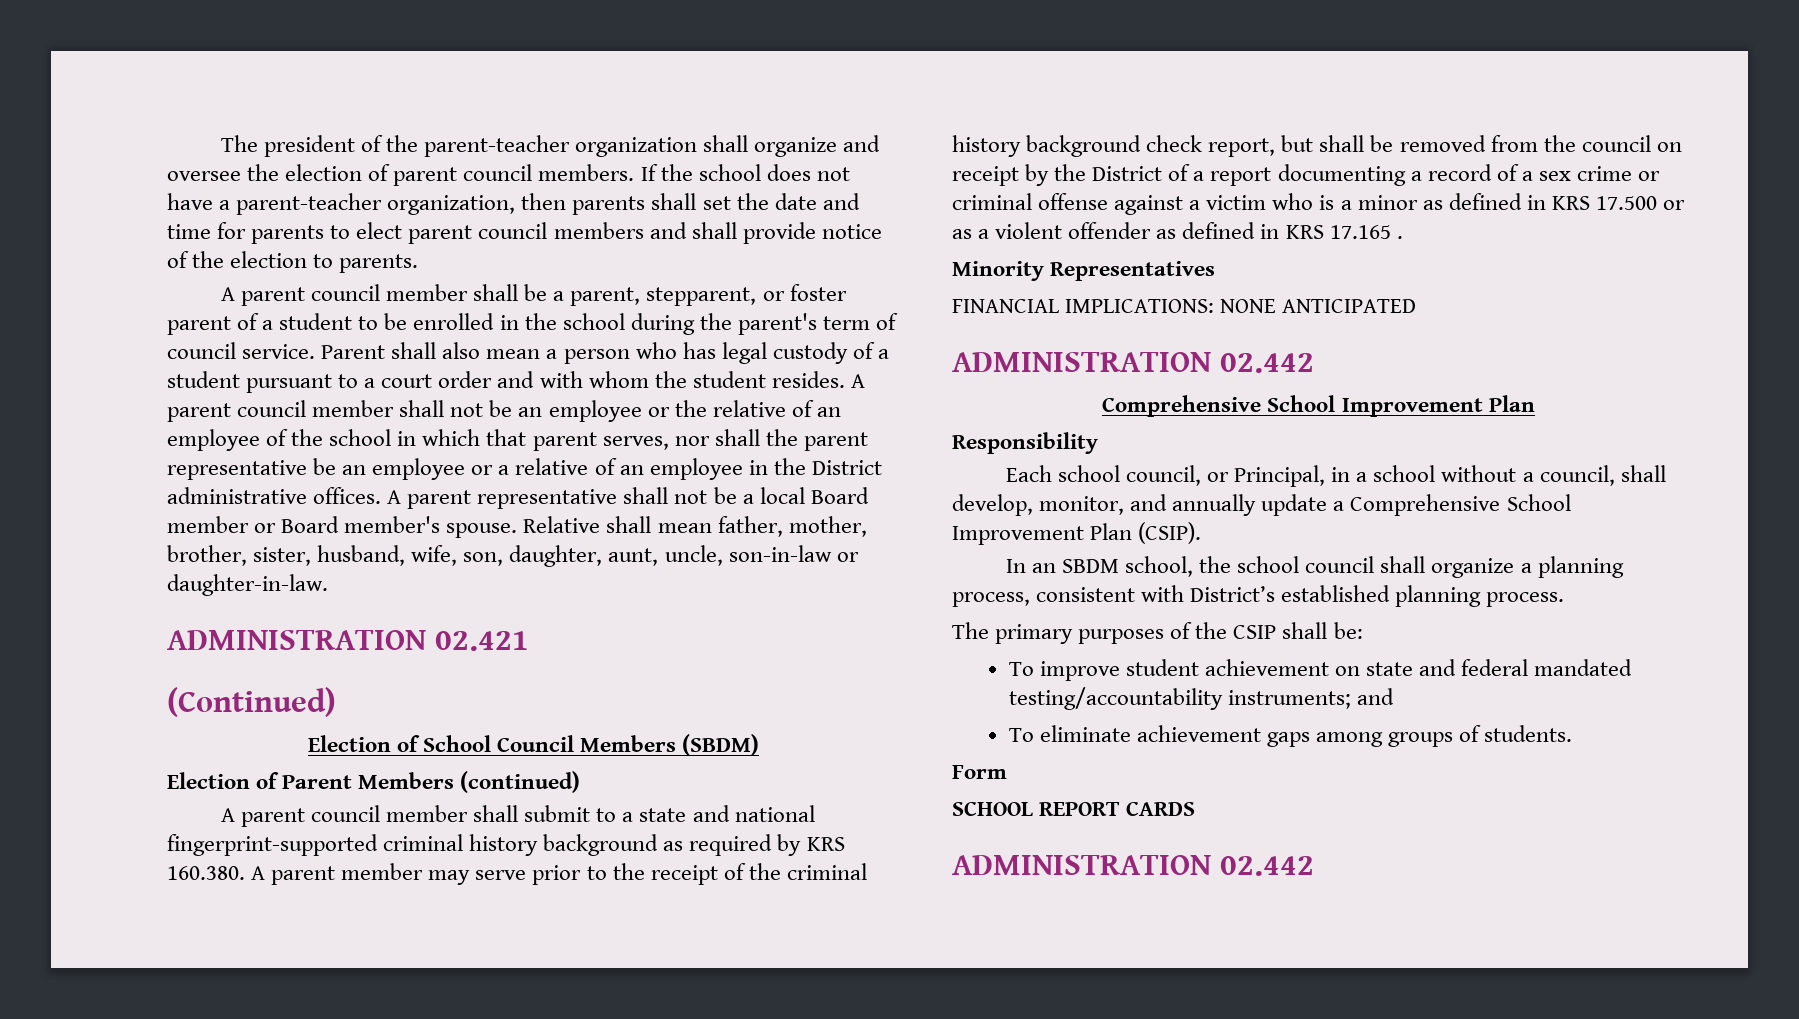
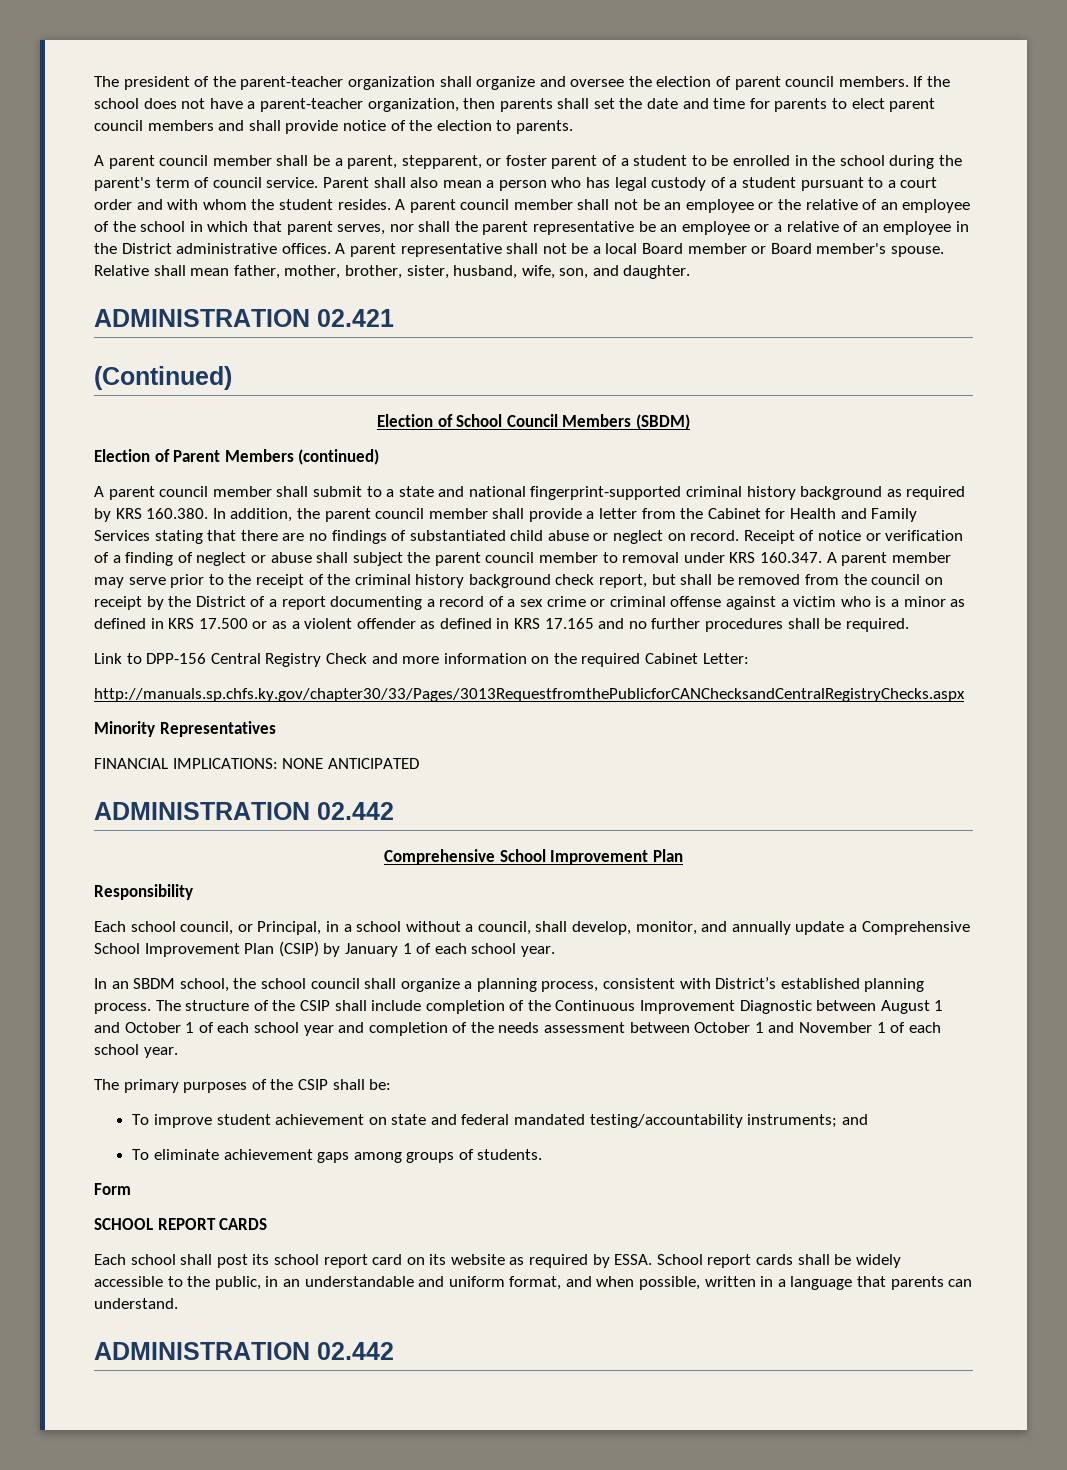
- Relative shall mean father, mother, brother, sister, husband, wife, son, daughter, aunt, uncle, son-in-law or daughter-in-law.
+ Relative shall mean father, mother, brother, sister, husband, wife, son, and daughter.
- A parent council member shall submit to a state and national fingerprint-supported criminal history background as required by KRS 160.380. A parent member may serve prior to the receipt of the criminal history background check report, but shall be removed from the council on receipt by the District of a report documenting a record of a sex crime or criminal offense against a victim who is a minor as defined in KRS 17.500 or as a violent offender as defined in KRS 17.165 .
+ A parent council member shall submit to a state and national fingerprint-supported criminal history background as required by KRS 160.380. In addition, the parent council member shall provide a letter from the Cabinet for Health and Family Services stating that there are no findings of substantiated child abuse or neglect on record. Receipt of notice or verification of a finding of neglect or abuse shall subject the parent council member to removal under KRS 160.347. A parent member may serve prior to the receipt of the criminal history background check report, but shall be removed from the council on receipt by the District of a report documenting a record of a sex crime or criminal offense against a victim who is a minor as defined in KRS 17.500 or as a violent offender as defined in KRS 17.165 and no further procedures shall be required.
+ Link to DPP-156 Central Registry Check and more information on the required Cabinet Letter:
+ http://manuals.sp.chfs.ky.gov/chapter30/33/Pages/3013RequestfromthePublicforCANChecksandCentralRegistryChecks.aspx
- Each school council, or Principal, in a school without a council, shall develop, monitor, and annually update a Comprehensive School Improvement Plan (CSIP).
+ Each school council, or Principal, in a school without a council, shall develop, monitor, and annually update a Comprehensive School Improvement Plan (CSIP) by January 1 of each school year.
+ The structure of the CSIP shall include completion of the Continuous Improvement Diagnostic between August 1 and October 1 of each school year and completion of the needs assessment between October 1 and November 1 of each school year.
+ Each school shall post its school report card on its website as required by ESSA. School report cards shall be widely accessible to the public, in an understandable and uniform format, and when possible, written in a language that parents can understand.

